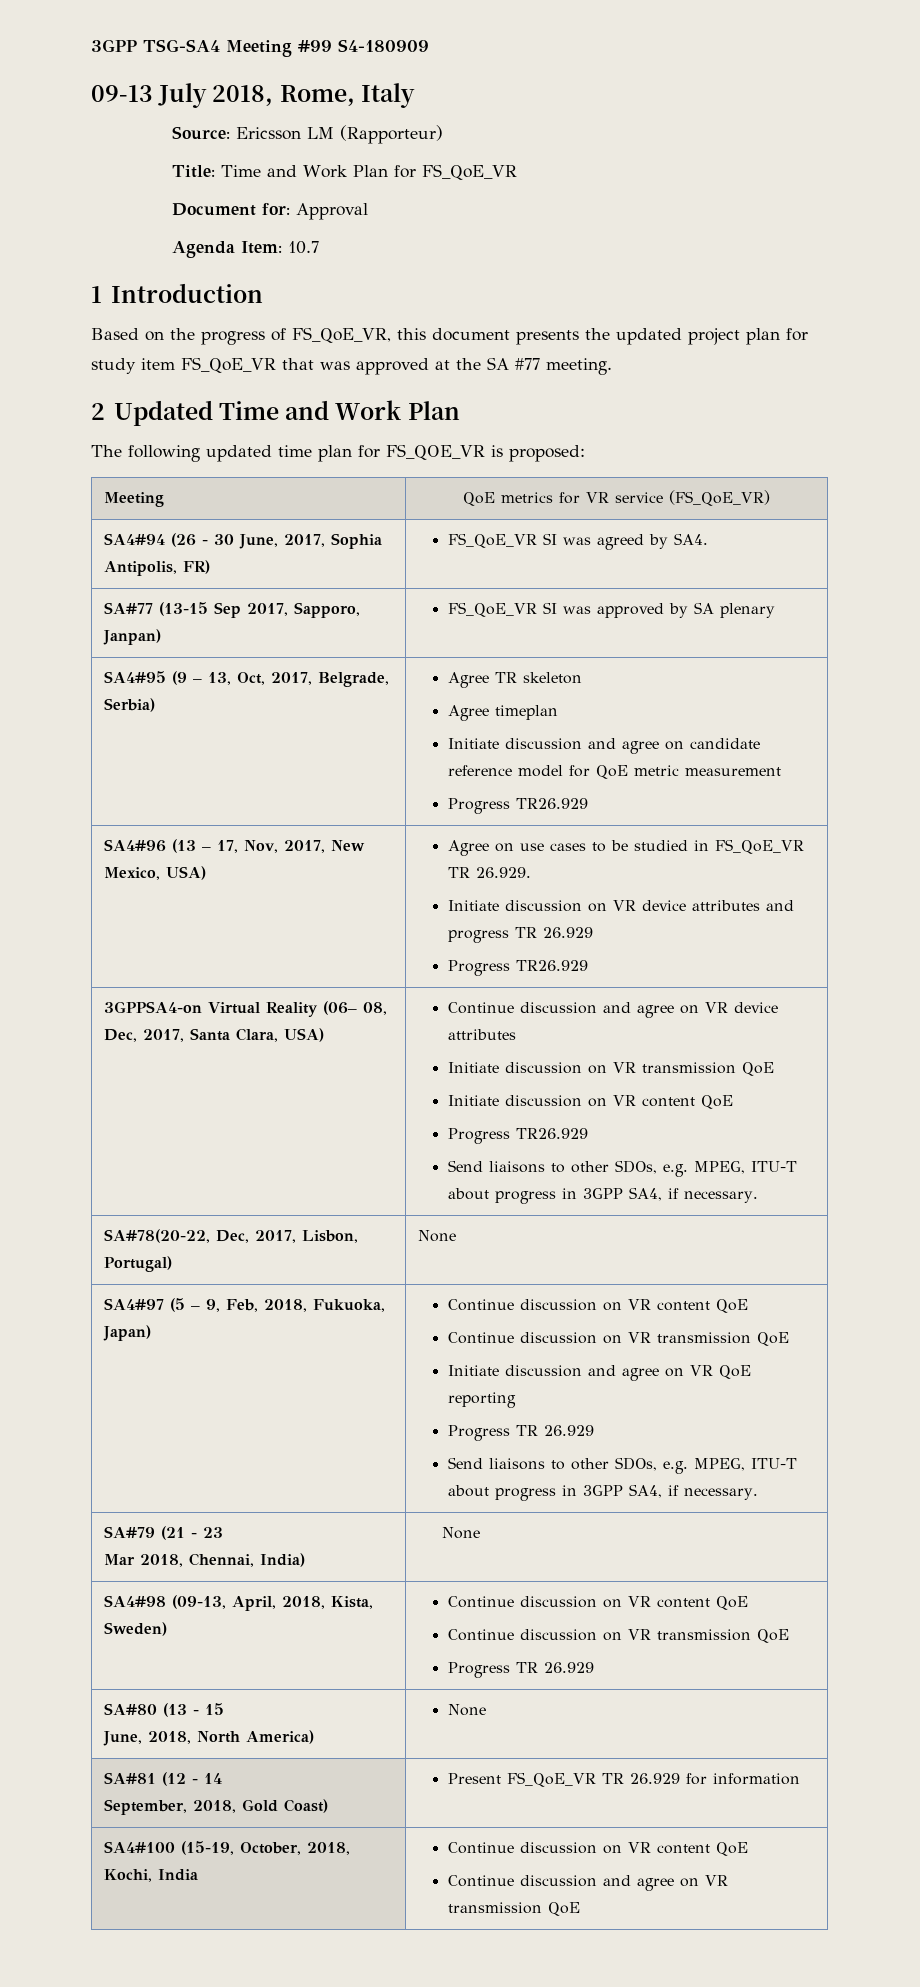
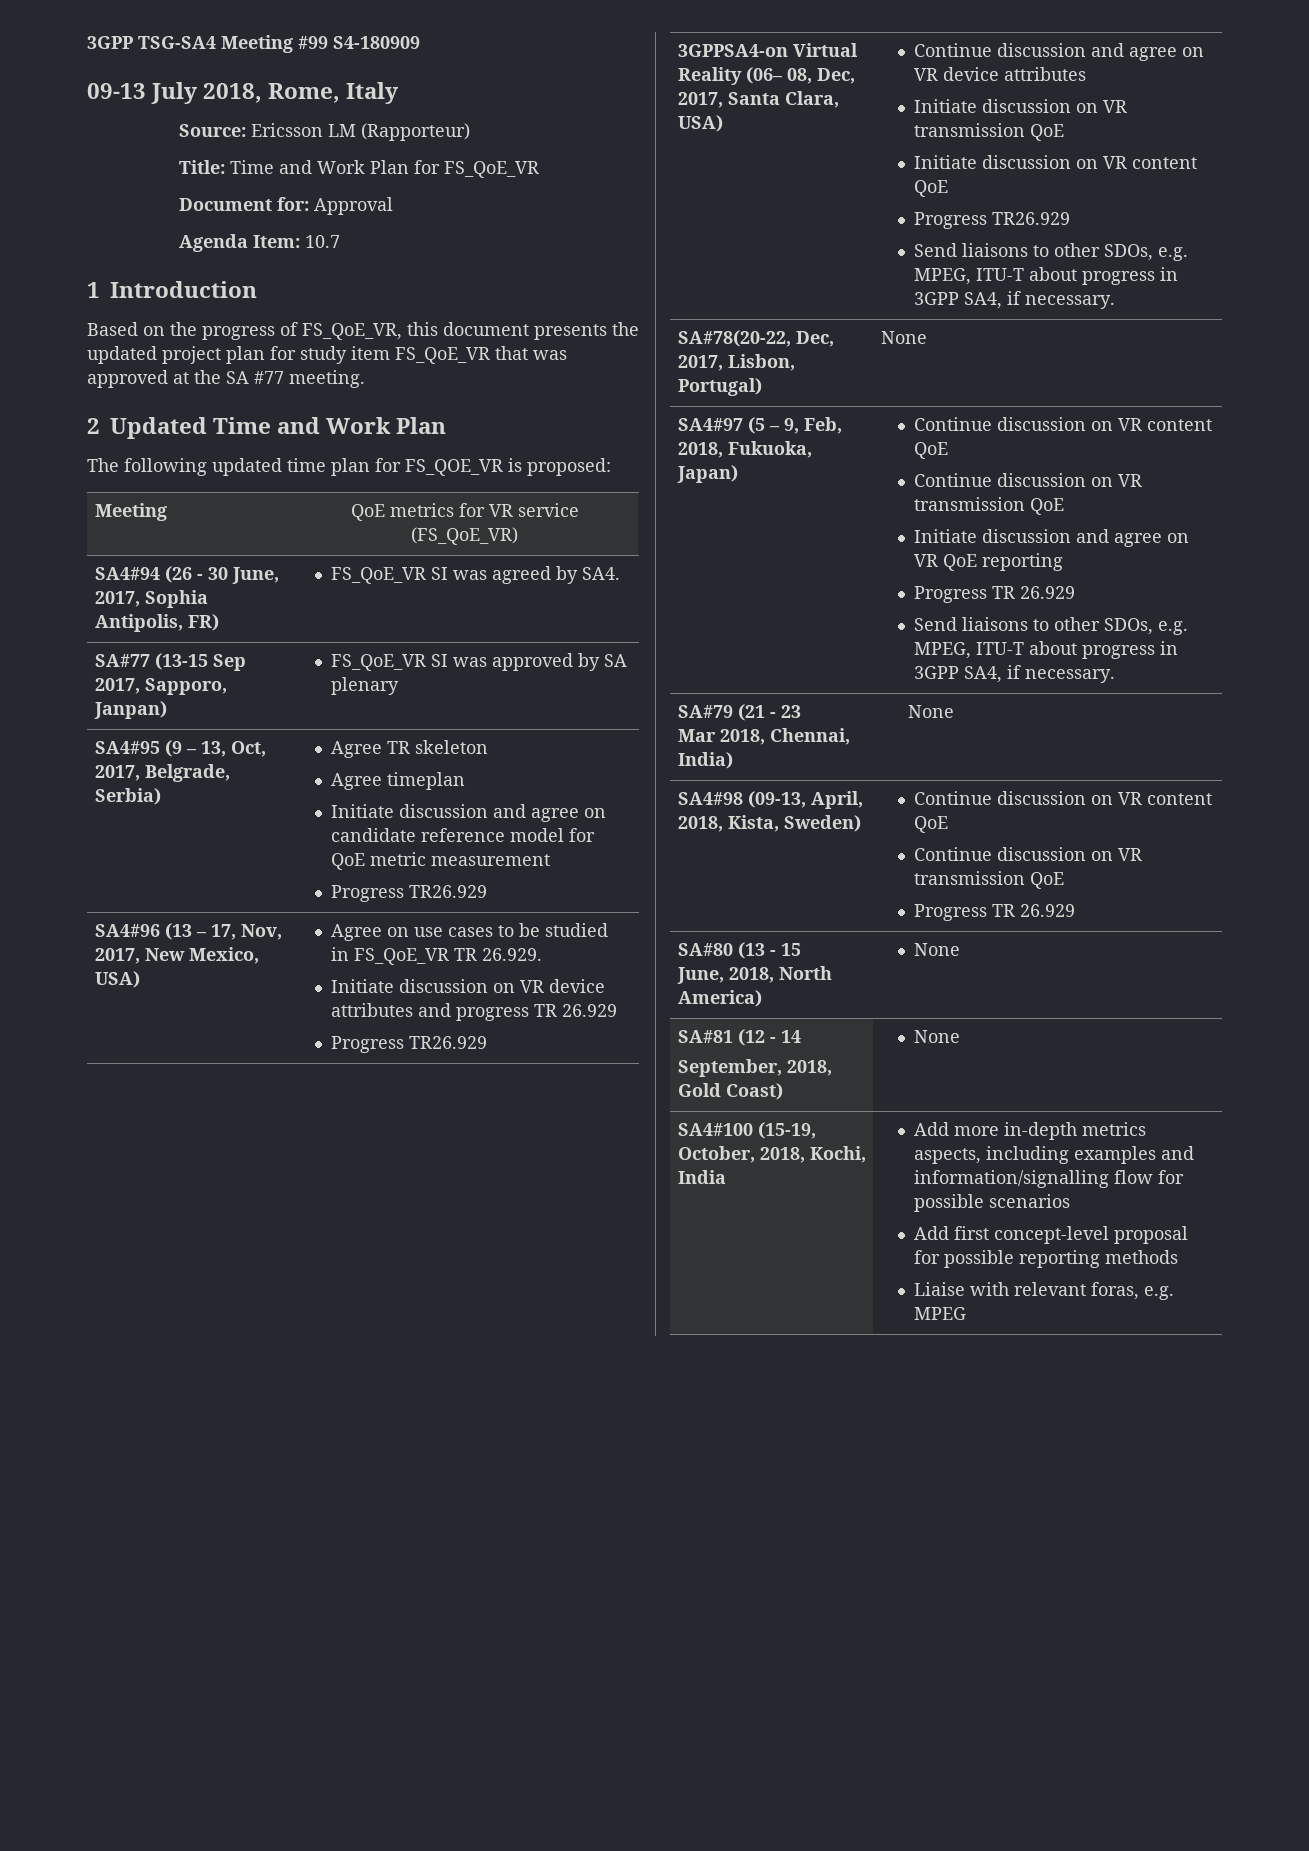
  SA#81 (12 - 14
- September, 2018, Gold Coast) | Present FS_QoE_VR TR 26.929 for information
+ September, 2018, Gold Coast) | None
- SA4#100 (15-19, October, 2018, Kochi, India | Continue discussion on VR content QoE
- Continue discussion and agree on VR transmission QoE
+ SA4#100 (15-19, October, 2018, Kochi, India | Add more in-depth metrics aspects, including examples and information/signalling flow for possible scenarios
+ Add first concept-level proposal for possible reporting methods
+ Liaise with relevant foras, e.g. MPEG

